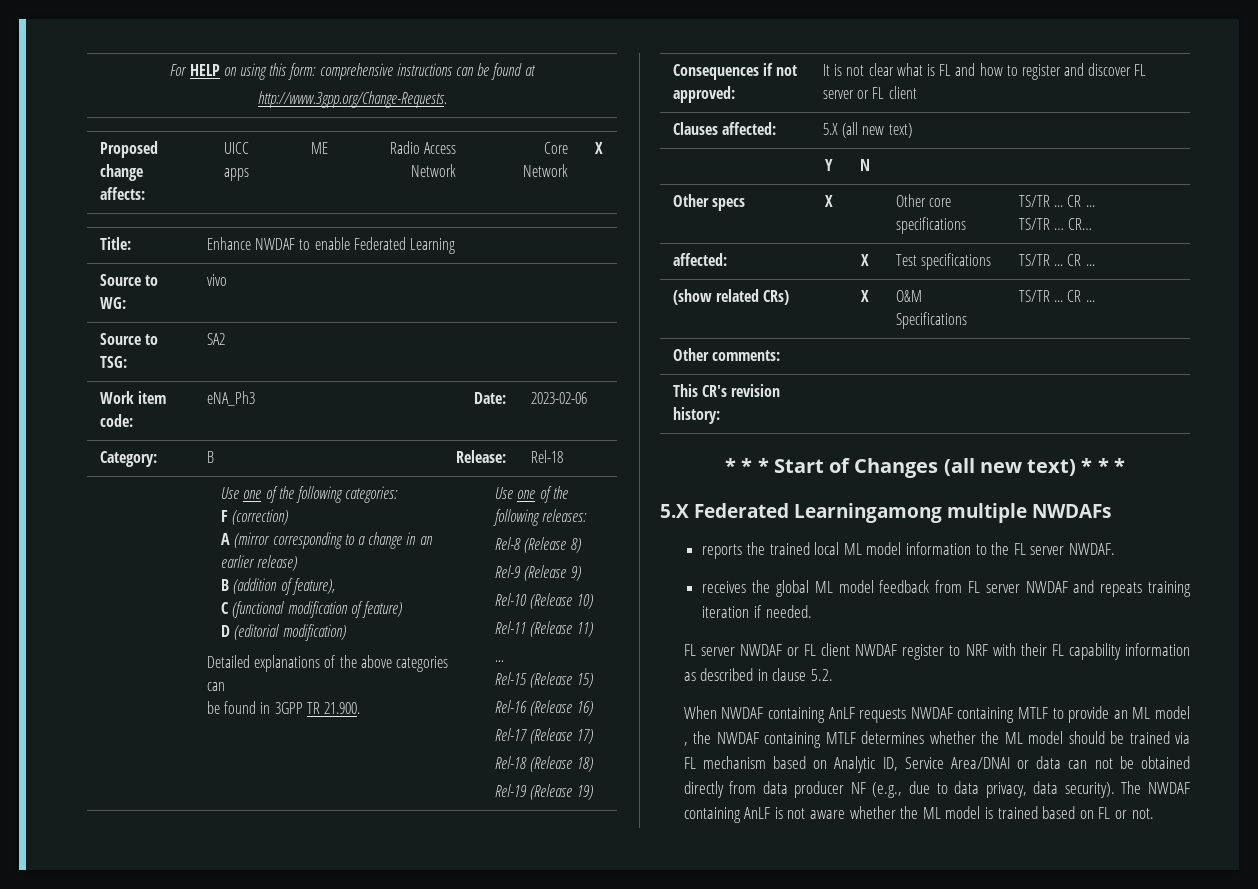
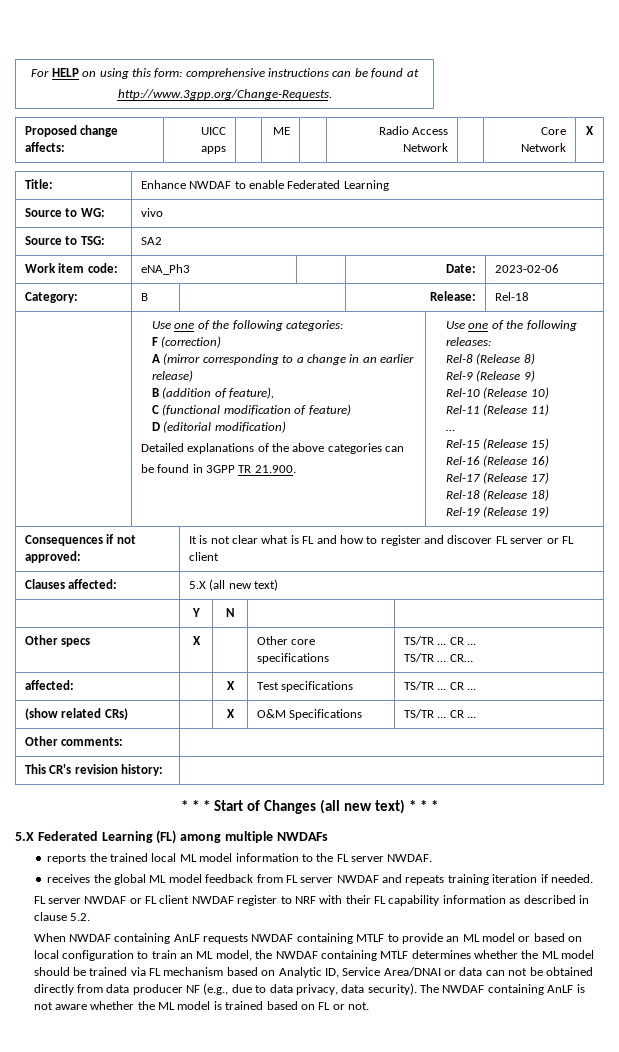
- 5.X Federated Learningamong multiple NWDAFs
+ 5.X Federated Learning (FL) among multiple NWDAFs
- When NWDAF containing AnLF requests NWDAF containing MTLF to provide an ML model , the NWDAF containing MTLF determines whether the ML model should be trained via FL mechanism based on Analytic ID, Service Area/DNAI or data can not be obtained directly from data producer NF (e.g., due to data privacy, data security).
+ When NWDAF containing AnLF requests NWDAF containing MTLF to provide an ML model or based on local configuration to train an ML model, the NWDAF containing MTLF determines whether the ML model should be trained via FL mechanism based on Analytic ID, Service Area/DNAI or data can not be obtained directly from data producer NF (e.g., due to data privacy, data security).

